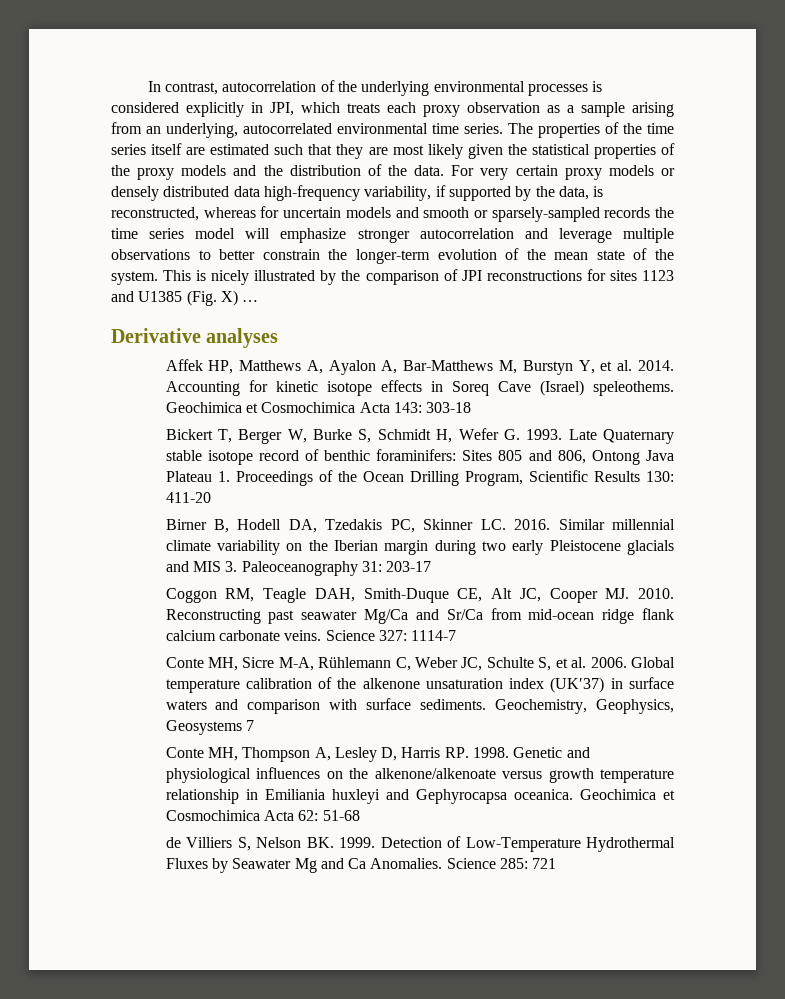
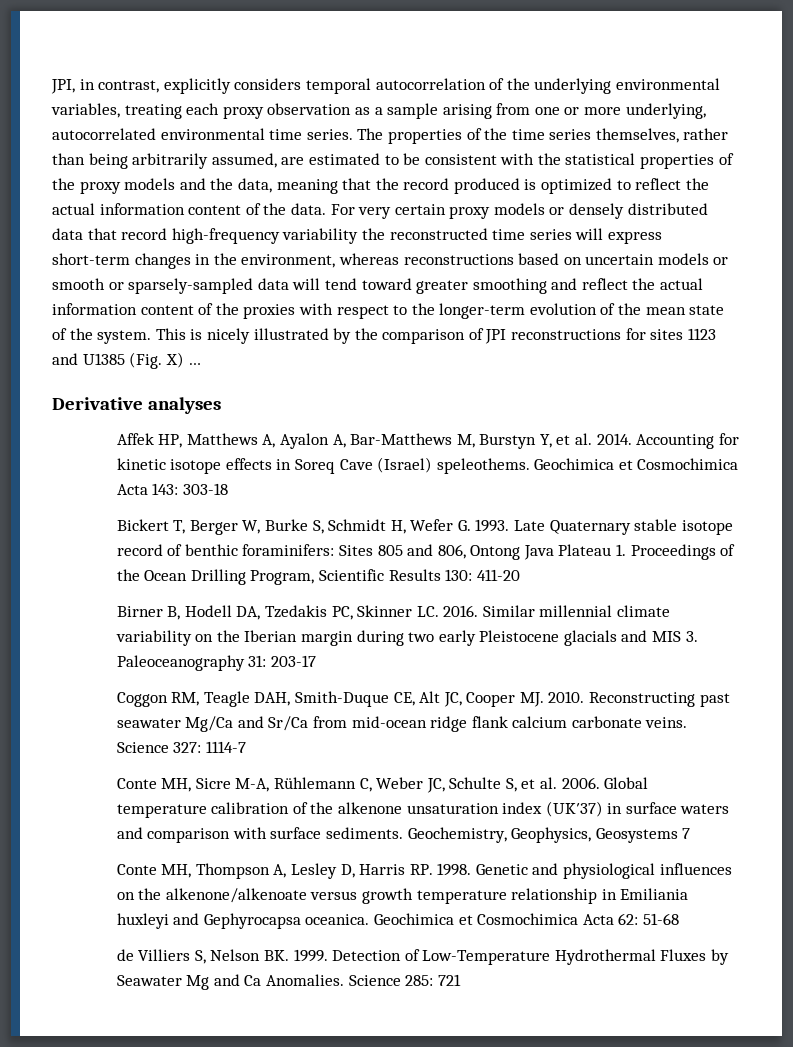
- In contrast, autocorrelation of the underlying environmental processes is considered explicitly in JPI, which treats each proxy observation as a sample arising from an underlying, autocorrelated environmental time series.
+ JPI, in contrast, explicitly considers temporal autocorrelation of the underlying environmental variables, treating each proxy observation as a sample arising from one or more underlying, autocorrelated environmental time series.
- The properties of the time series itself are estimated such that they are most likely given the statistical properties of the proxy models and the distribution of the data.
+ The properties of the time series themselves, rather than being arbitrarily assumed, are estimated to be consistent with the statistical properties of the proxy models and the data, meaning that the record produced is optimized to reflect the actual information content of the data.
- For very certain proxy models or densely distributed data high-frequency variability, if supported by the data, is reconstructed, whereas for uncertain models and smooth or sparsely-sampled records the time series model will emphasize stronger autocorrelation and leverage multiple observations to better constrain the longer-term evolution of the mean state of the system.
+ For very certain proxy models or densely distributed data that record high-frequency variability the reconstructed time series will express short-term changes in the environment, whereas reconstructions based on uncertain models or smooth or sparsely-sampled data will tend toward greater smoothing and reflect the actual information content of the proxies with respect to the longer-term evolution of the mean state of the system.

